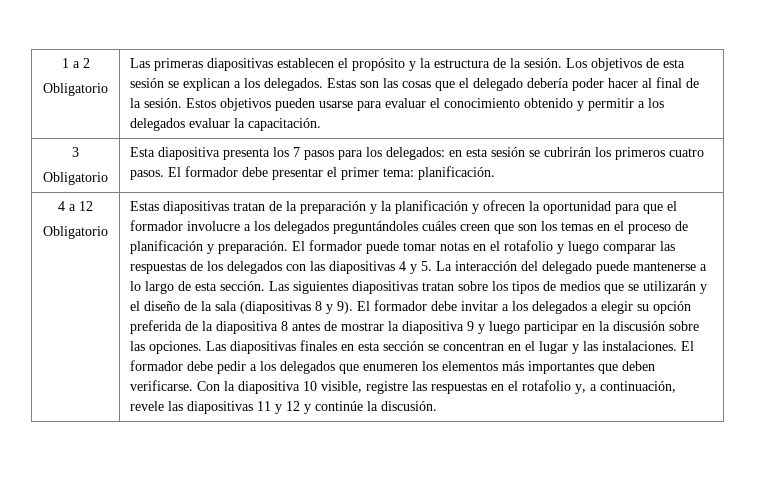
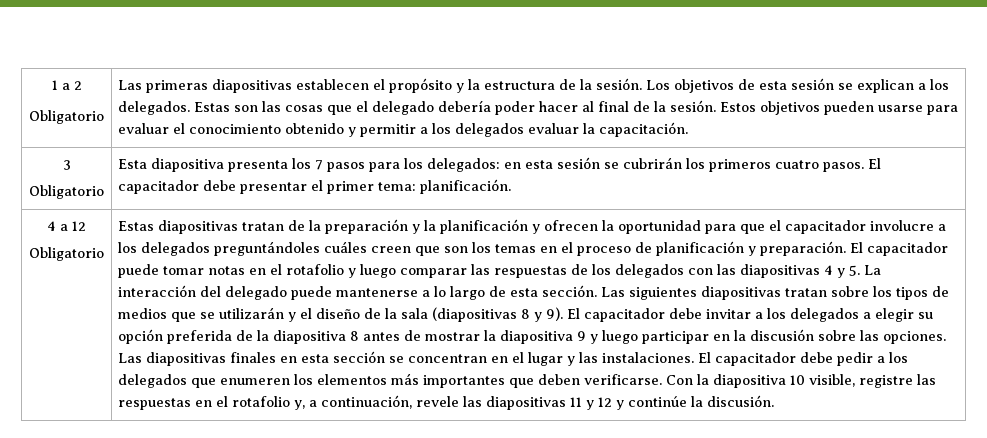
  3
- Obligatorio | Esta diapositiva presenta los 7 pasos para los delegados: en esta sesión se cubrirán los primeros cuatro pasos. El formador debe presentar el primer tema: planificación.
+ Obligatorio | Esta diapositiva presenta los 7 pasos para los delegados: en esta sesión se cubrirán los primeros cuatro pasos. El capacitador debe presentar el primer tema: planificación.
- Estas diapositivas tratan de la preparación y la planificación y ofrecen la oportunidad para que el formador involucre a los delegados preguntándoles cuáles creen que son los temas en el proceso de planificación y preparación.
+ Estas diapositivas tratan de la preparación y la planificación y ofrecen la oportunidad para que el capacitador involucre a los delegados preguntándoles cuáles creen que son los temas en el proceso de planificación y preparación.
- El formador puede tomar notas en el rotafolio y luego comparar las respuestas de los delegados con las diapositivas 4 y 5. La interacción del delegado puede mantenerse a lo largo de esta sección.
+ El capacitador puede tomar notas en el rotafolio y luego comparar las respuestas de los delegados con las diapositivas 4 y 5. La interacción del delegado puede mantenerse a lo largo de esta sección.
- El formador debe invitar a los delegados a elegir su opción preferida de la diapositiva 8 antes de mostrar la diapositiva 9 y luego participar en la discusión sobre las opciones.
+ El capacitador debe invitar a los delegados a elegir su opción preferida de la diapositiva 8 antes de mostrar la diapositiva 9 y luego participar en la discusión sobre las opciones.
- El formador debe pedir a los delegados que enumeren los elementos más importantes que deben verificarse.
+ El capacitador debe pedir a los delegados que enumeren los elementos más importantes que deben verificarse.

